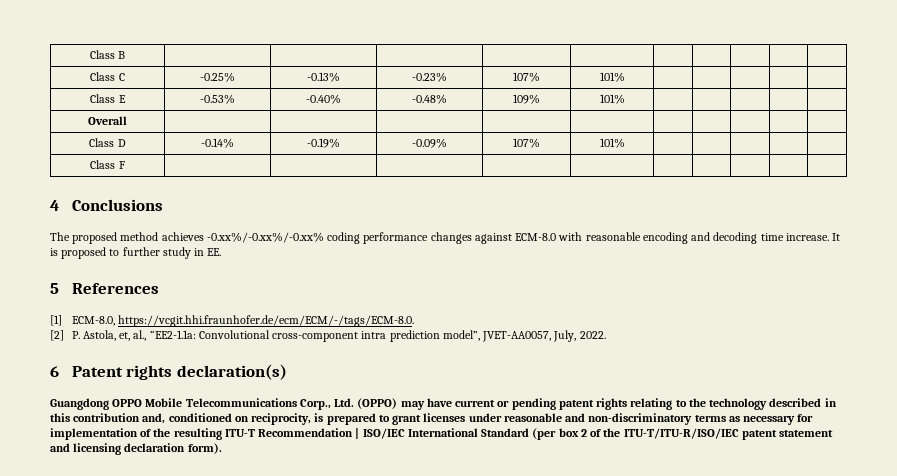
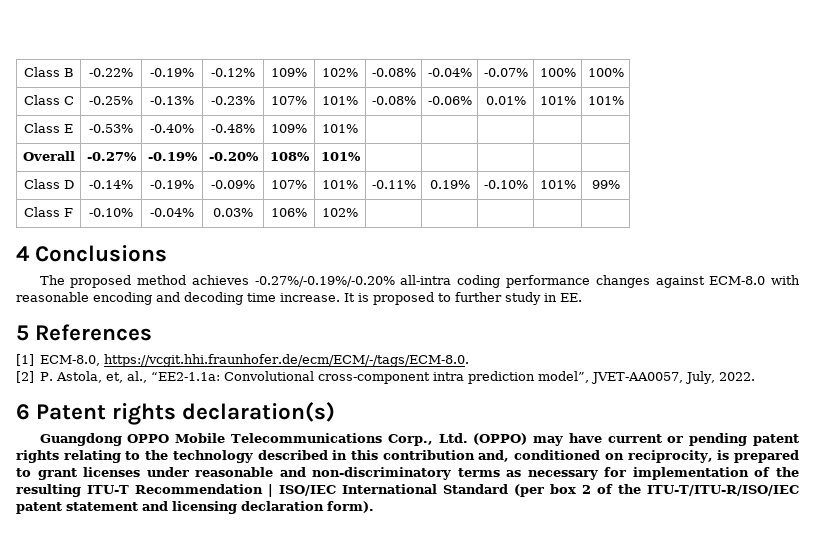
- Class B | | | | | | | | | |
+ Class B | -0.22% | -0.19% | -0.12% | 109% | 102% | -0.08% | -0.04% | -0.07% | 100% | 100%
- Class C | -0.25% | -0.13% | -0.23% | 107% | 101% | | | | |
+ Class C | -0.25% | -0.13% | -0.23% | 107% | 101% | -0.08% | -0.06% | 0.01% | 101% | 101%
- Overall | | | | | | | | | |
+ Overall | -0.27% | -0.19% | -0.20% | 108% | 101% | | | | |
- Class D | -0.14% | -0.19% | -0.09% | 107% | 101% | | | | |
- Class F | | | | | | | | | |
+ Class D | -0.14% | -0.19% | -0.09% | 107% | 101% | -0.11% | 0.19% | -0.10% | 101% | 99%
+ Class F | -0.10% | -0.04% | 0.03% | 106% | 102% | | | | |
- The proposed method achieves -0.xx%/-0.xx%/-0.xx% coding performance changes against ECM-8.0 with reasonable encoding and decoding time increase.
+ The proposed method achieves -0.27%/-0.19%/-0.20% all-intra coding performance changes against ECM-8.0 with reasonable encoding and decoding time increase.

